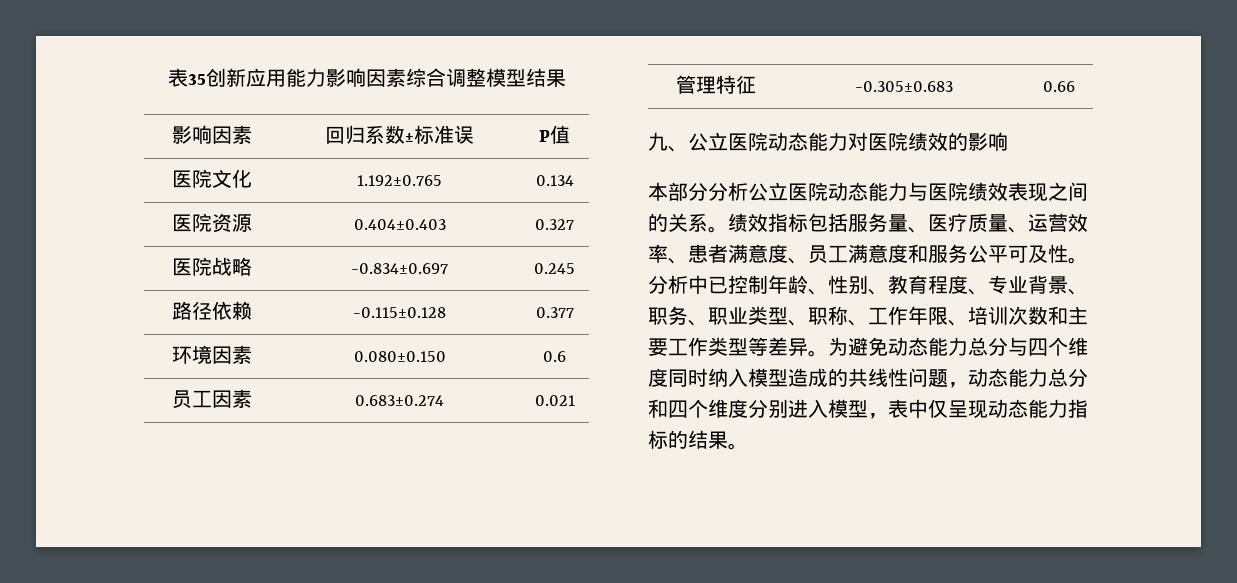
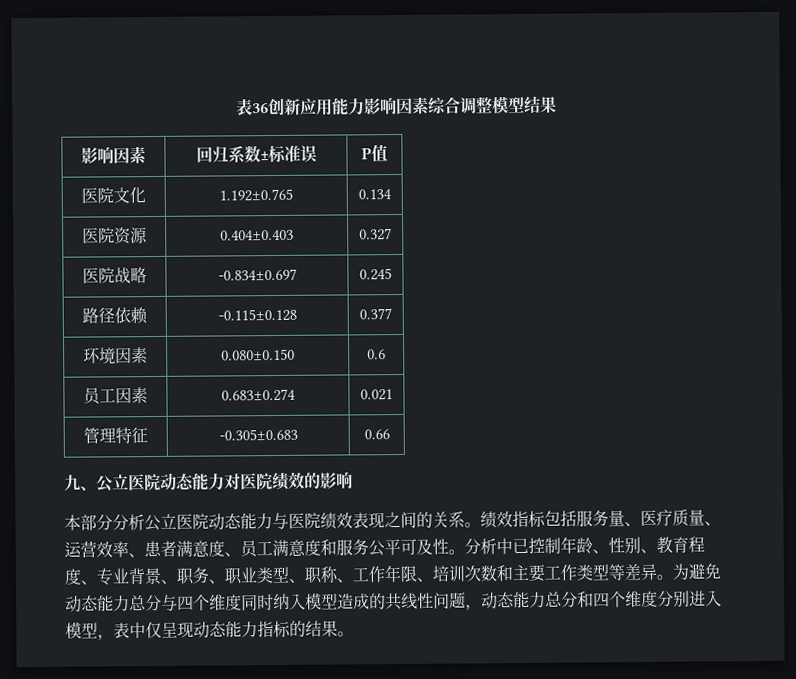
- 表35创新应用能力影响因素综合调整模型结果
+ 表36创新应用能力影响因素综合调整模型结果

